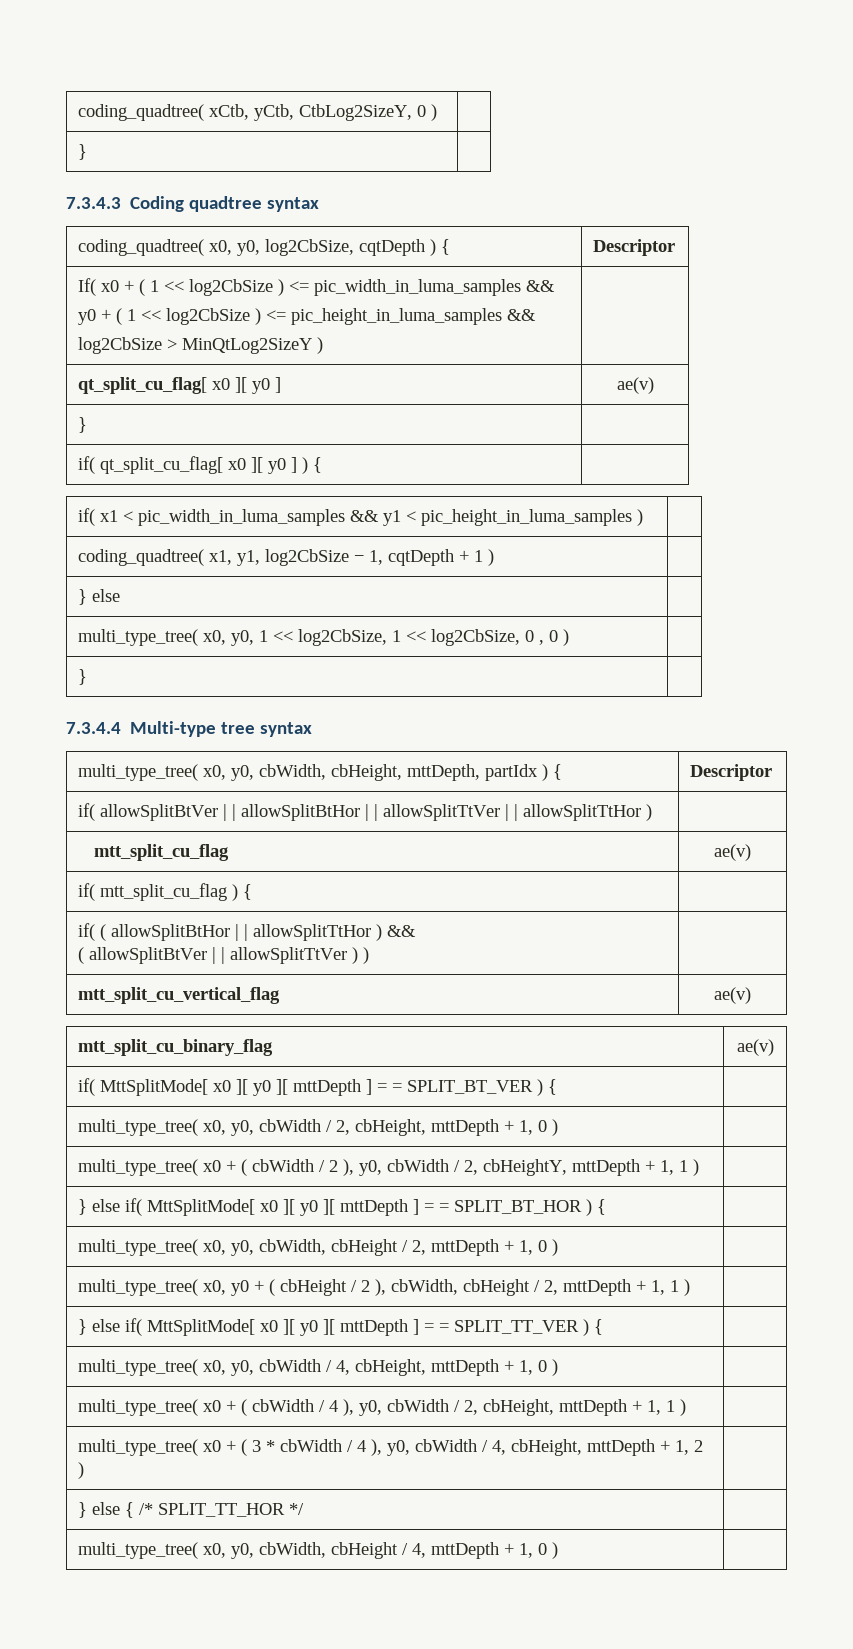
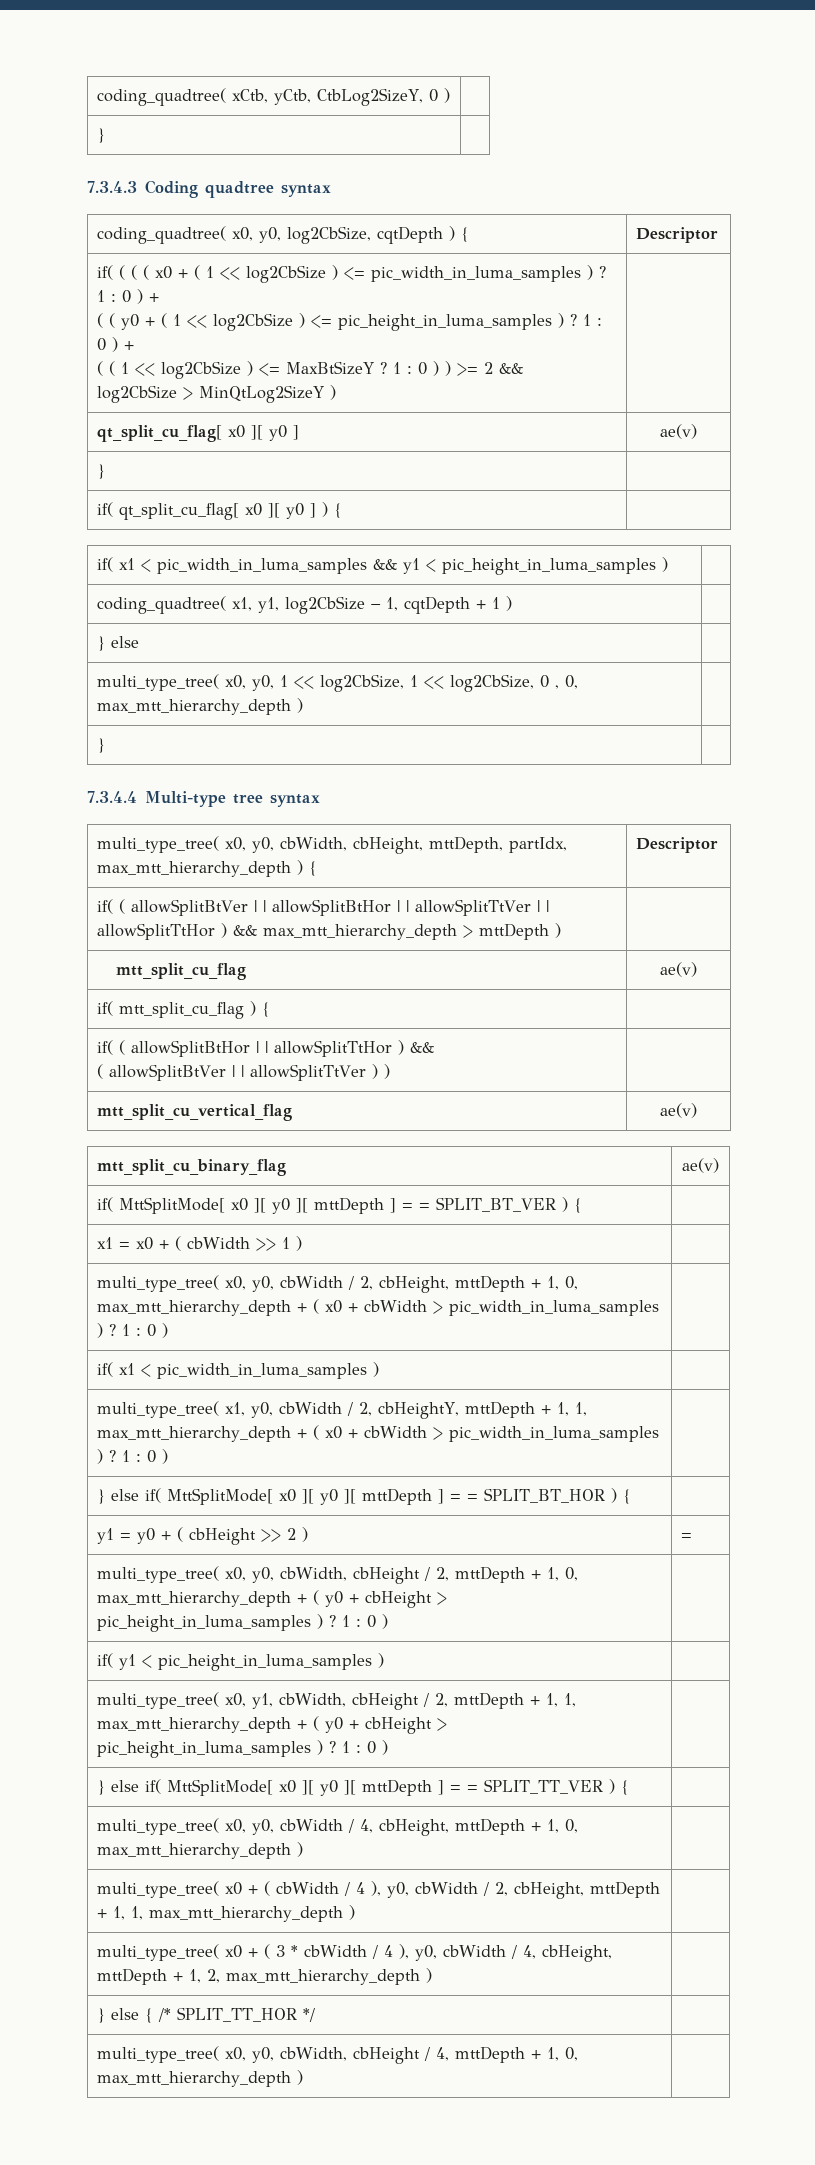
- If( x0 + ( 1 << log2CbSize ) <= pic_width_in_luma_samples &&
- y0 + ( 1 << log2CbSize ) <= pic_height_in_luma_samples &&
+ if( ( ( ( x0 + ( 1 << log2CbSize ) <= pic_width_in_luma_samples ) ? 1 : 0 ) +
+ ( ( y0 + ( 1 << log2CbSize ) <= pic_height_in_luma_samples ) ? 1 : 0 ) +
+ ( ( 1 << log2CbSize ) <= MaxBtSizeY ? 1 : 0 ) ) >= 2 &&
- multi_type_tree( x0, y0, 1 << log2CbSize, 1 << log2CbSize, 0 , 0 ) |
+ multi_type_tree( x0, y0, 1 << log2CbSize, 1 << log2CbSize, 0 , 0, max_mtt_hierarchy_depth ) |
- multi_type_tree( x0, y0, cbWidth, cbHeight, mttDepth, partIdx ) { | Descriptor
- if( allowSplitBtVer | | allowSplitBtHor | | allowSplitTtVer | | allowSplitTtHor ) |
+ multi_type_tree( x0, y0, cbWidth, cbHeight, mttDepth, partIdx, max_mtt_hierarchy_depth ) { | Descriptor
+ if( ( allowSplitBtVer | | allowSplitBtHor | | allowSplitTtVer | | allowSplitTtHor ) && max_mtt_hierarchy_depth > mttDepth ) |
+ x1 = x0 + ( cbWidth >> 1 ) |
- multi_type_tree( x0, y0, cbWidth / 2, cbHeight, mttDepth + 1, 0 ) |
- multi_type_tree( x0 + ( cbWidth / 2 ), y0, cbWidth / 2, cbHeightY, mttDepth + 1, 1 ) |
+ multi_type_tree( x0, y0, cbWidth / 2, cbHeight, mttDepth + 1, 0, max_mtt_hierarchy_depth + ( x0 + cbWidth > pic_width_in_luma_samples ) ? 1 : 0 ) |
+ if( x1 < pic_width_in_luma_samples ) |
+ multi_type_tree( x1, y0, cbWidth / 2, cbHeightY, mttDepth + 1, 1, max_mtt_hierarchy_depth + ( x0 + cbWidth > pic_width_in_luma_samples ) ? 1 : 0 ) |
+ y1 = y0 + ( cbHeight >> 2 ) | =
- multi_type_tree( x0, y0, cbWidth, cbHeight / 2, mttDepth + 1, 0 ) |
- multi_type_tree( x0, y0 + ( cbHeight / 2 ), cbWidth, cbHeight / 2, mttDepth + 1, 1 ) |
+ multi_type_tree( x0, y0, cbWidth, cbHeight / 2, mttDepth + 1, 0, max_mtt_hierarchy_depth + ( y0 + cbHeight > pic_height_in_luma_samples ) ? 1 : 0 ) |
+ if( y1 < pic_height_in_luma_samples ) |
+ multi_type_tree( x0, y1, cbWidth, cbHeight / 2, mttDepth + 1, 1, max_mtt_hierarchy_depth + ( y0 + cbHeight > pic_height_in_luma_samples ) ? 1 : 0 ) |
- multi_type_tree( x0, y0, cbWidth / 4, cbHeight, mttDepth + 1, 0 ) |
+ multi_type_tree( x0, y0, cbWidth / 4, cbHeight, mttDepth + 1, 0, max_mtt_hierarchy_depth ) |
- multi_type_tree( x0 + ( cbWidth / 4 ), y0, cbWidth / 2, cbHeight, mttDepth + 1, 1 ) |
+ multi_type_tree( x0 + ( cbWidth / 4 ), y0, cbWidth / 2, cbHeight, mttDepth + 1, 1, max_mtt_hierarchy_depth ) |
- multi_type_tree( x0 + ( 3 * cbWidth / 4 ), y0, cbWidth / 4, cbHeight, mttDepth + 1, 2 ) |
+ multi_type_tree( x0 + ( 3 * cbWidth / 4 ), y0, cbWidth / 4, cbHeight, mttDepth + 1, 2, max_mtt_hierarchy_depth ) |
- multi_type_tree( x0, y0, cbWidth, cbHeight / 4, mttDepth + 1, 0 ) |
+ multi_type_tree( x0, y0, cbWidth, cbHeight / 4, mttDepth + 1, 0, max_mtt_hierarchy_depth ) |

